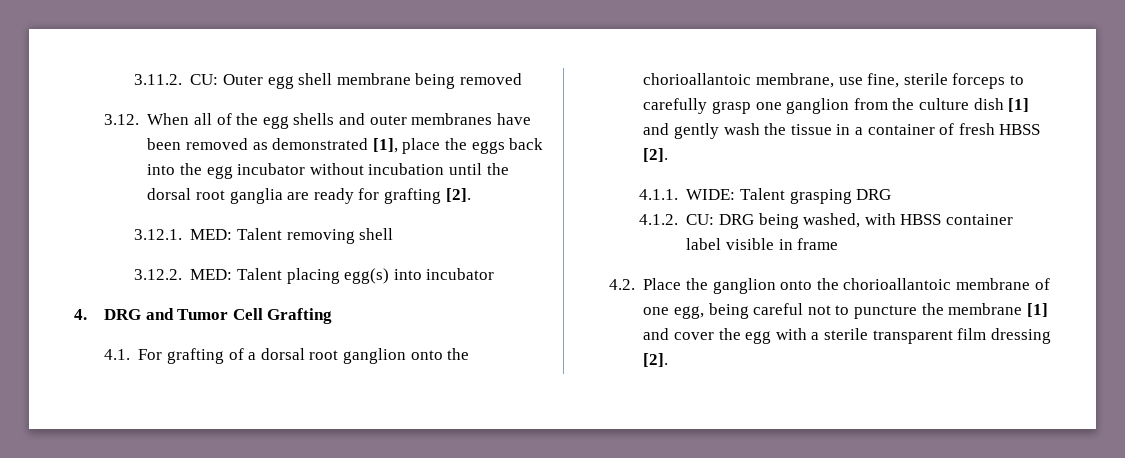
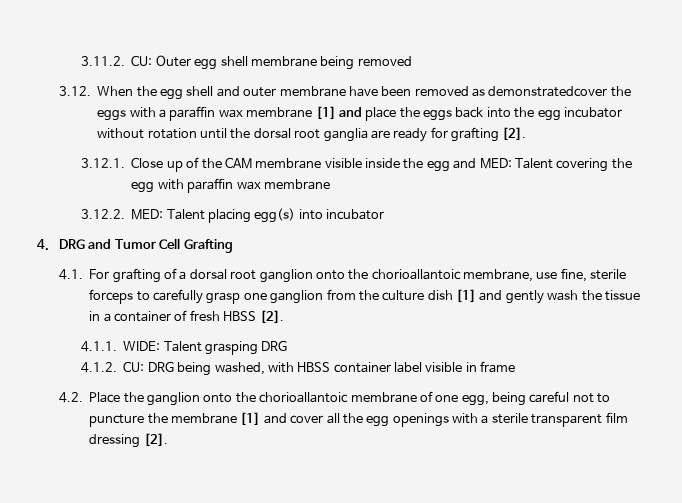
- 3.12. When all of the egg shells and outer membranes have been removed as demonstrated [1], place the eggs back into the egg incubator without incubation until the dorsal root ganglia are ready for grafting [2].
+ 3.12. When the egg shell and outer membrane have been removed as demonstratedcover the eggs with a paraffin wax membrane [1] and place the eggs back into the egg incubator without rotation until the dorsal root ganglia are ready for grafting [2].
- 3.12.1. MED: Talent removing shell
+ 3.12.1. Close up of the CAM membrane visible inside the egg and MED: Talent covering the egg with paraffin wax membrane
- 4.2. Place the ganglion onto the chorioallantoic membrane of one egg, being careful not to puncture the membrane [1] and cover the egg with a sterile transparent film dressing [2].
+ 4.2. Place the ganglion onto the chorioallantoic membrane of one egg, being careful not to puncture the membrane [1] and cover all the egg openings with a sterile transparent film dressing [2].

